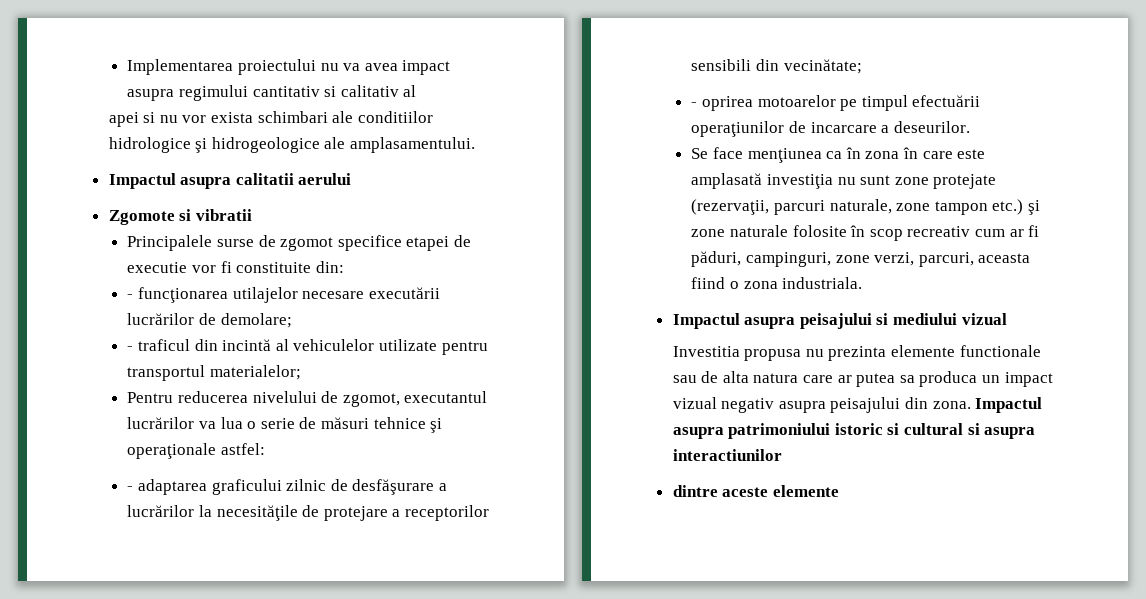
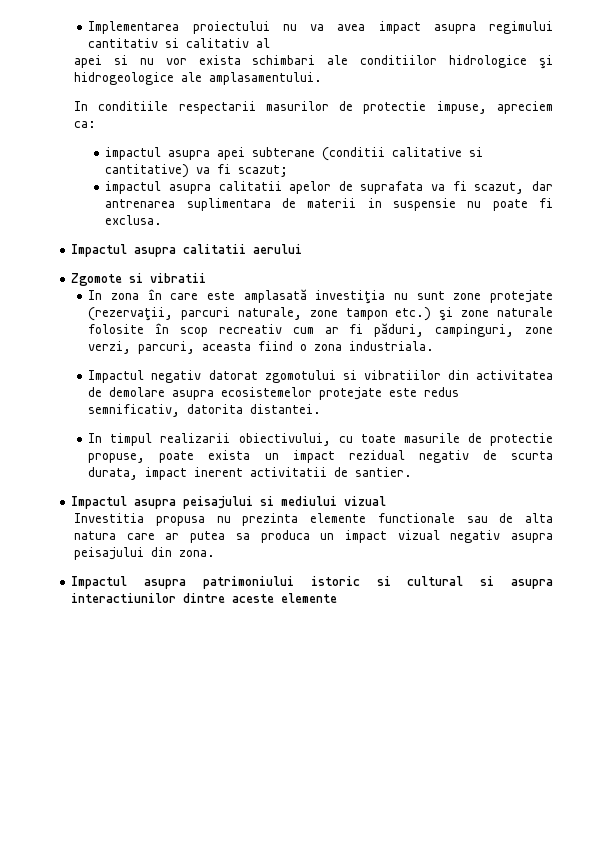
+ In conditiile respectarii masurilor de protectie impuse, apreciem ca:
+ impactul asupra apei subterane (conditii calitative si cantitative) va fi scazut;
+ impactul asupra calitatii apelor de suprafata va fi scazut, dar antrenarea suplimentara de materii in suspensie nu poate fi exclusa.
- Principalele surse de zgomot specifice etapei de executie vor fi constituite din:
- - funcţionarea utilajelor necesare executării lucrărilor de demolare;
- - traficul din incintă al vehiculelor utilizate pentru transportul materialelor;
- Pentru reducerea nivelului de zgomot, executantul lucrărilor va lua o serie de măsuri tehnice şi operaţionale astfel:
- - adaptarea graficului zilnic de desfăşurare a lucrărilor la necesităţile de protejare a receptorilor sensibili din vecinătate;
- - oprirea motoarelor pe timpul efectuării operaţiunilor de incarcare a deseurilor.
- Se face menţiunea ca în zona în care este amplasată investiţia nu sunt zone protejate (rezervaţii, parcuri naturale, zone tampon etc.) şi zone naturale folosite în scop recreativ cum ar fi păduri, campinguri, zone verzi, parcuri, aceasta fiind o zona industriala.
+ In zona în care este amplasată investiţia nu sunt zone protejate (rezervaţii, parcuri naturale, zone tampon etc.) şi zone naturale folosite în scop recreativ cum ar fi păduri, campinguri, zone verzi, parcuri, aceasta fiind o zona industriala.
+ Impactul negativ datorat zgomotului si vibratiilor din activitatea de demolare asupra ecosistemelor protejate este redus semnificativ, datorita distantei.
+ In timpul realizarii obiectivului, cu toate masurile de protectie propuse, poate exista un impact rezidual negativ de scurta durata, impact inerent activitatii de santier.
- Investitia propusa nu prezinta elemente functionale sau de alta natura care ar putea sa produca un impact vizual negativ asupra peisajului din zona. Impactul asupra patrimoniului istoric si cultural si asupra interactiunilor
- dintre aceste elemente
+ Investitia propusa nu prezinta elemente functionale sau de alta natura care ar putea sa produca un impact vizual negativ asupra peisajului din zona.
+ Impactul asupra patrimoniului istoric si cultural si asupra interactiunilor dintre aceste elemente

